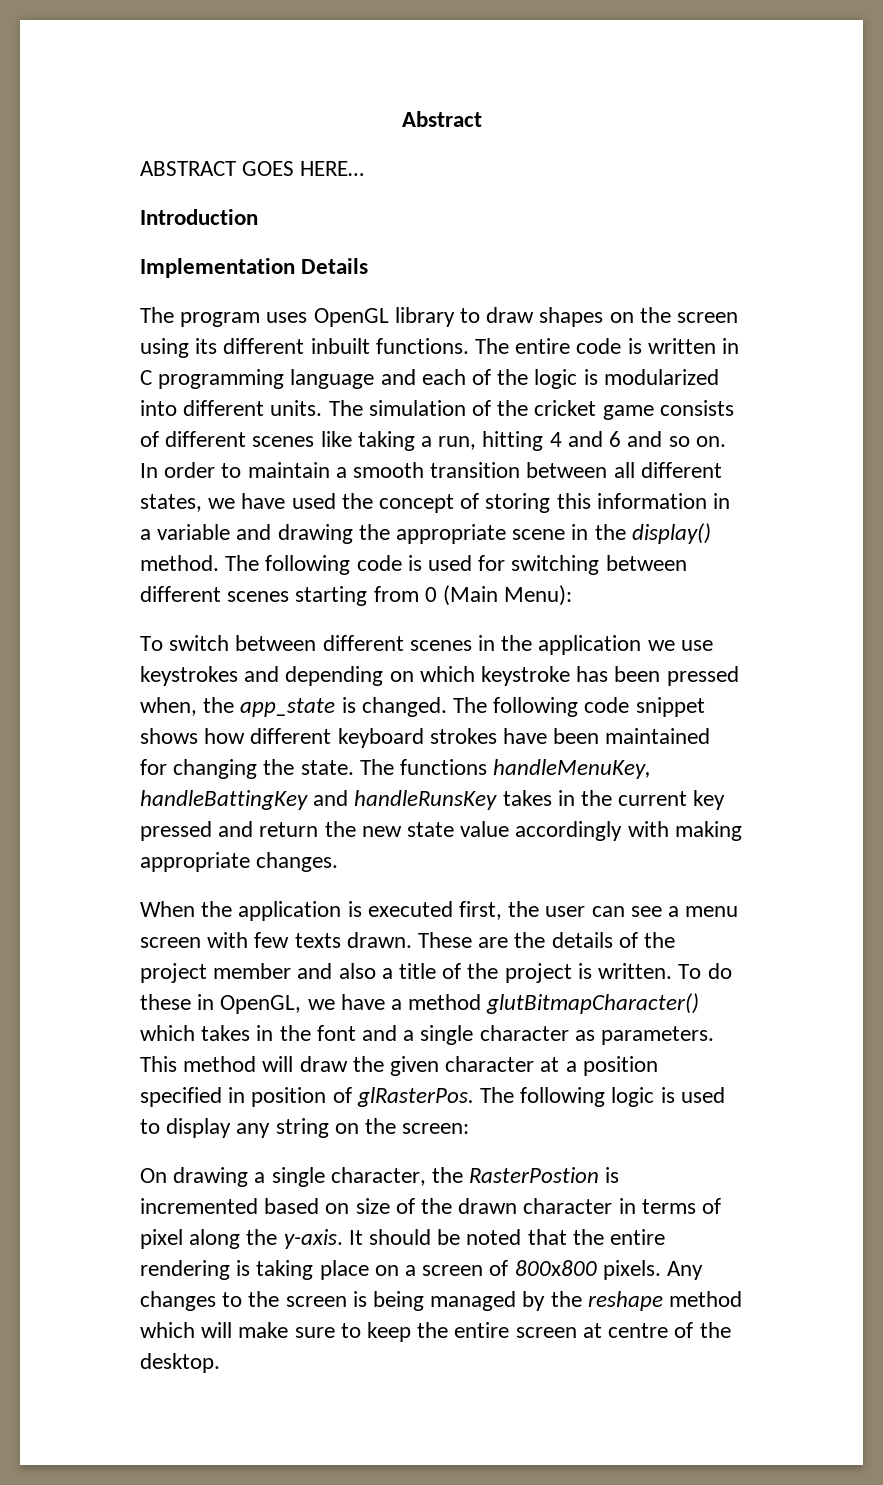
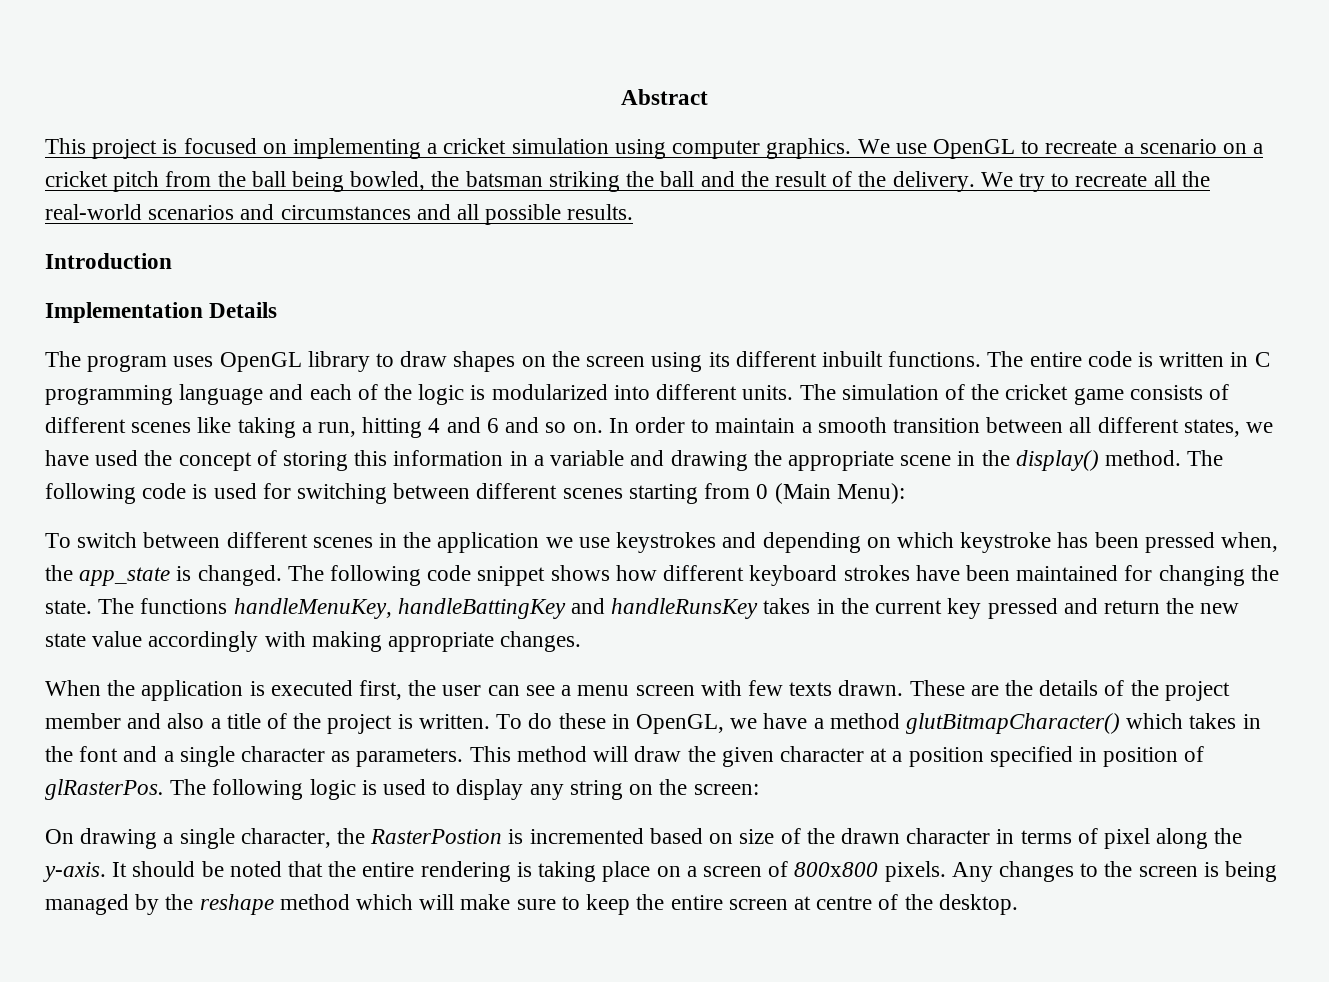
- ABSTRACT GOES HERE…
+ This project is focused on implementing a cricket simulation using computer graphics. We use OpenGL to recreate a scenario on a cricket pitch from the ball being bowled, the batsman striking the ball and the result of the delivery. We try to recreate all the real-world scenarios and circumstances and all possible results.

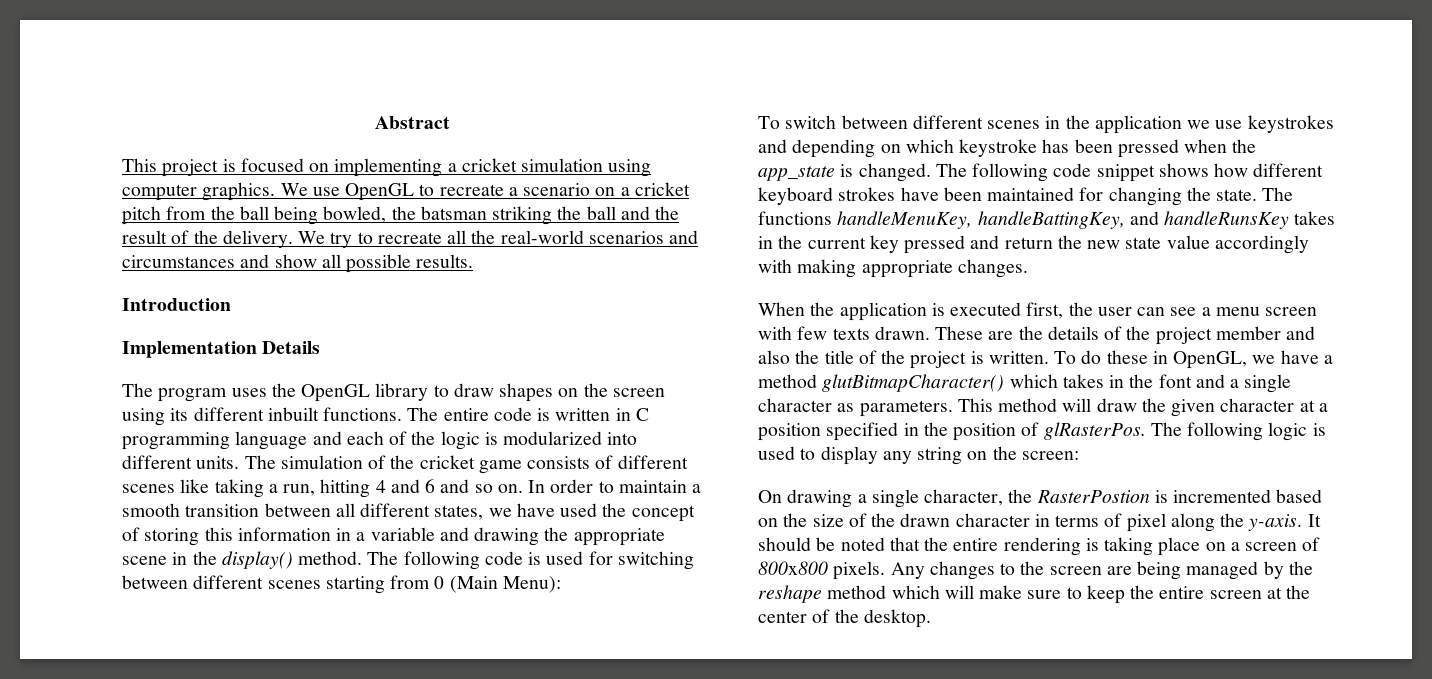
- We try to recreate all the real-world scenarios and circumstances and all possible results.
+ We try to recreate all the real-world scenarios and circumstances and show all possible results.
- The program uses OpenGL library to draw shapes on the screen using its different inbuilt functions.
+ The program uses the OpenGL library to draw shapes on the screen using its different inbuilt functions.
- To switch between different scenes in the application we use keystrokes and depending on which keystroke has been pressed when, the app_state is changed.
+ To switch between different scenes in the application we use keystrokes and depending on which keystroke has been pressed when the app_state is changed.
- The functions handleMenuKey, handleBattingKey and handleRunsKey takes in the current key pressed and return the new state value accordingly with making appropriate changes.
+ The functions handleMenuKey, handleBattingKey, and handleRunsKey takes in the current key pressed and return the new state value accordingly with making appropriate changes.
- These are the details of the project member and also a title of the project is written.
+ These are the details of the project member and also the title of the project is written.
- This method will draw the given character at a position specified in position of glRasterPos.
+ This method will draw the given character at a position specified in the position of glRasterPos.
- On drawing a single character, the RasterPostion is incremented based on size of the drawn character in terms of pixel along the y-axis.
+ On drawing a single character, the RasterPostion is incremented based on the size of the drawn character in terms of pixel along the y-axis.
- Any changes to the screen is being managed by the reshape method which will make sure to keep the entire screen at centre of the desktop.
+ Any changes to the screen are being managed by the reshape method which will make sure to keep the entire screen at the center of the desktop.

